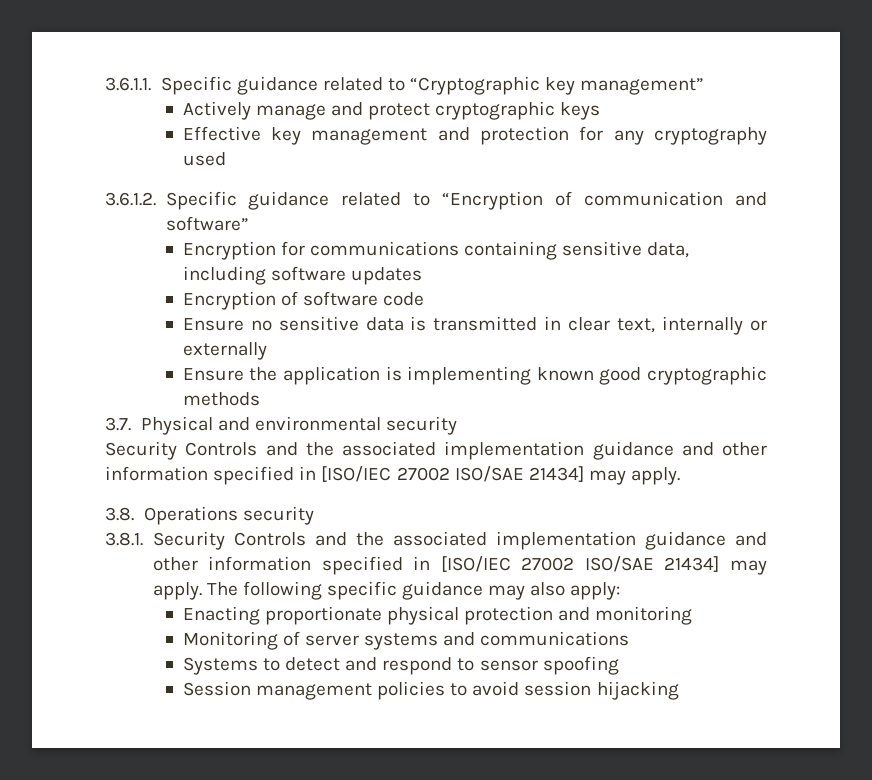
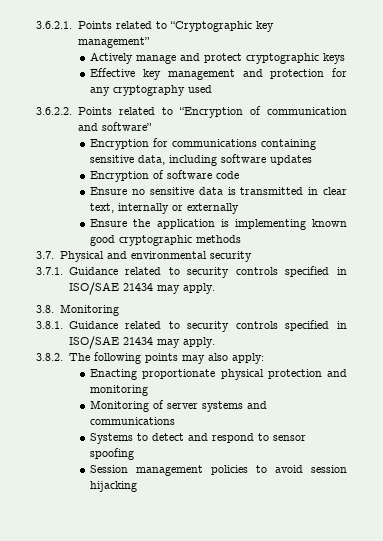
- 3.6.1.1. Specific guidance related to “Cryptographic key management”
+ 3.6.2.1. Points related to “Cryptographic key management”
- 3.6.1.2. Specific guidance related to “Encryption of communication and software”
+ 3.6.2.2. Points related to “Encryption of communication and software”
  3.7. Physical and environmental security
- Security Controls and the associated implementation guidance and other information specified in [ISO/IEC 27002 ISO/SAE 21434] may apply.
+ 3.7.1. Guidance related to security controls specified in ISO/SAE 21434 may apply.
- 3.8. Operations security
+ 3.8. Monitoring
- 3.8.1. Security Controls and the associated implementation guidance and other information specified in [ISO/IEC 27002 ISO/SAE 21434] may apply. The following specific guidance may also apply:
+ 3.8.1. Guidance related to security controls specified in ISO/SAE 21434 may apply.
+ 3.8.2. The following points may also apply:

